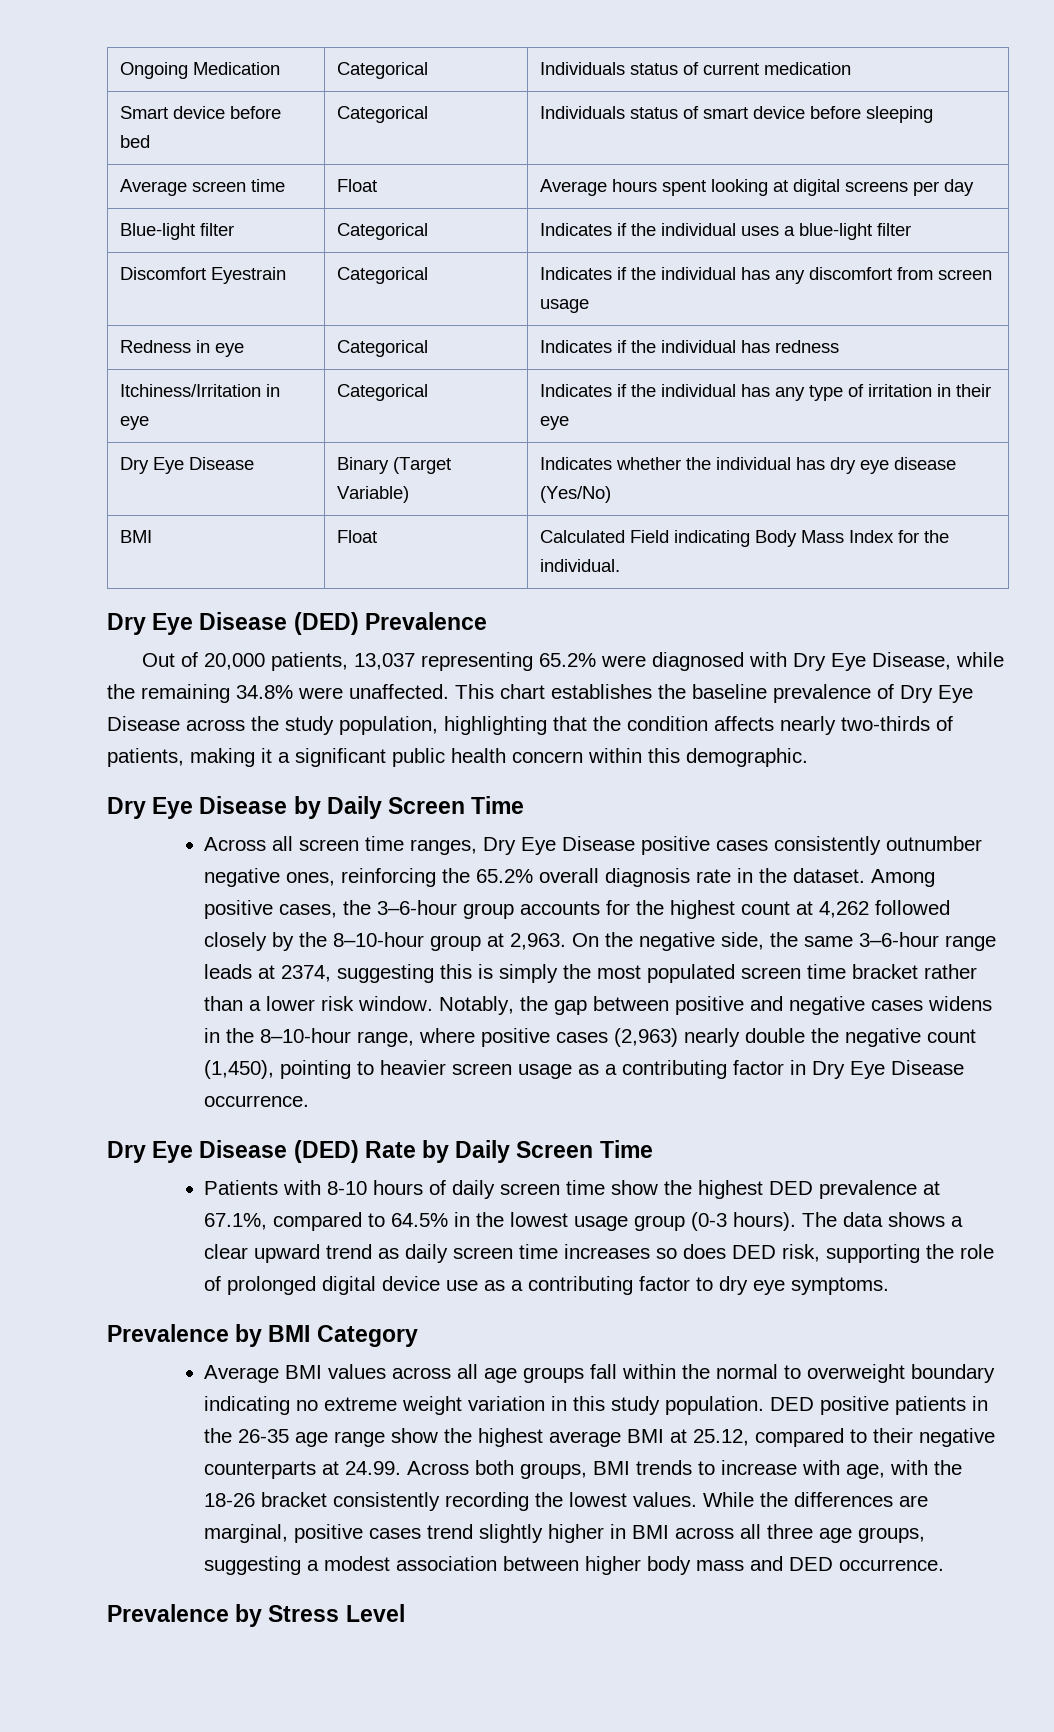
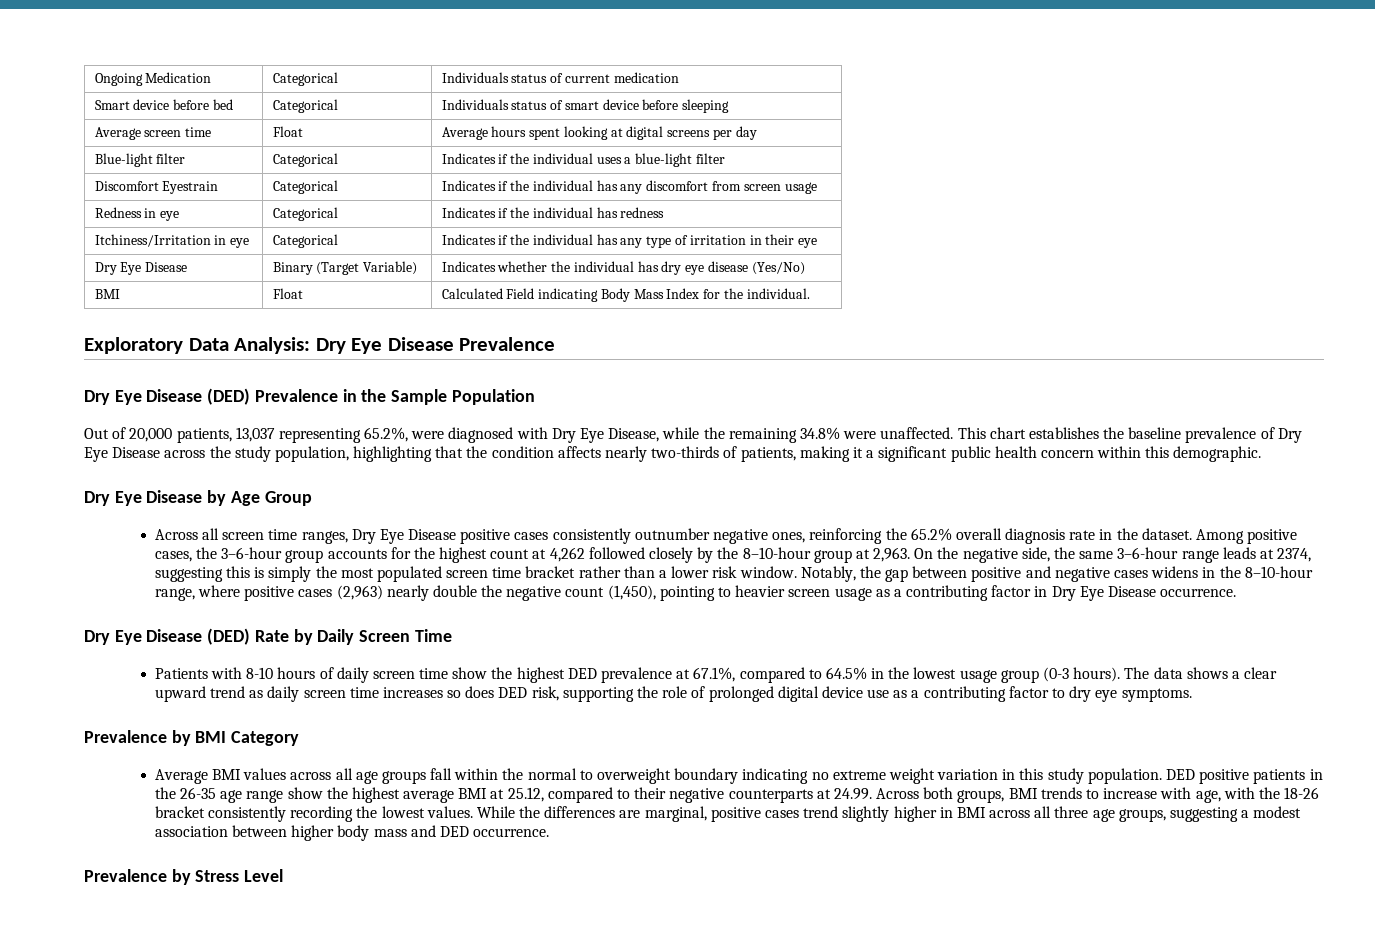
+ Exploratory Data Analysis: Dry Eye Disease Prevalence
- Dry Eye Disease (DED) Prevalence
+ Dry Eye Disease (DED) Prevalence in the Sample Population
- Out of 20,000 patients, 13,037 representing 65.2% were diagnosed with Dry Eye Disease, while the remaining 34.8% were unaffected.
+ Out of 20,000 patients, 13,037 representing 65.2%, were diagnosed with Dry Eye Disease, while the remaining 34.8% were unaffected.
- Dry Eye Disease by Daily Screen Time
+ Dry Eye Disease by Age Group

